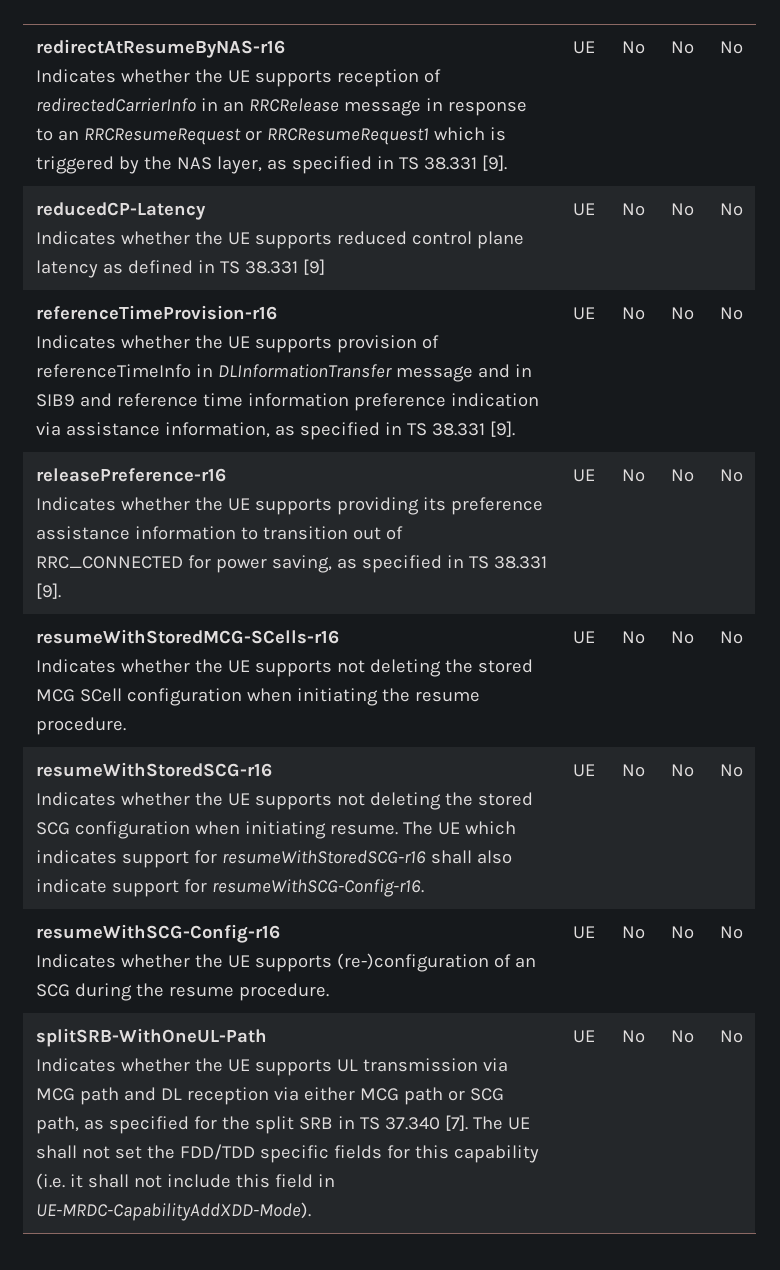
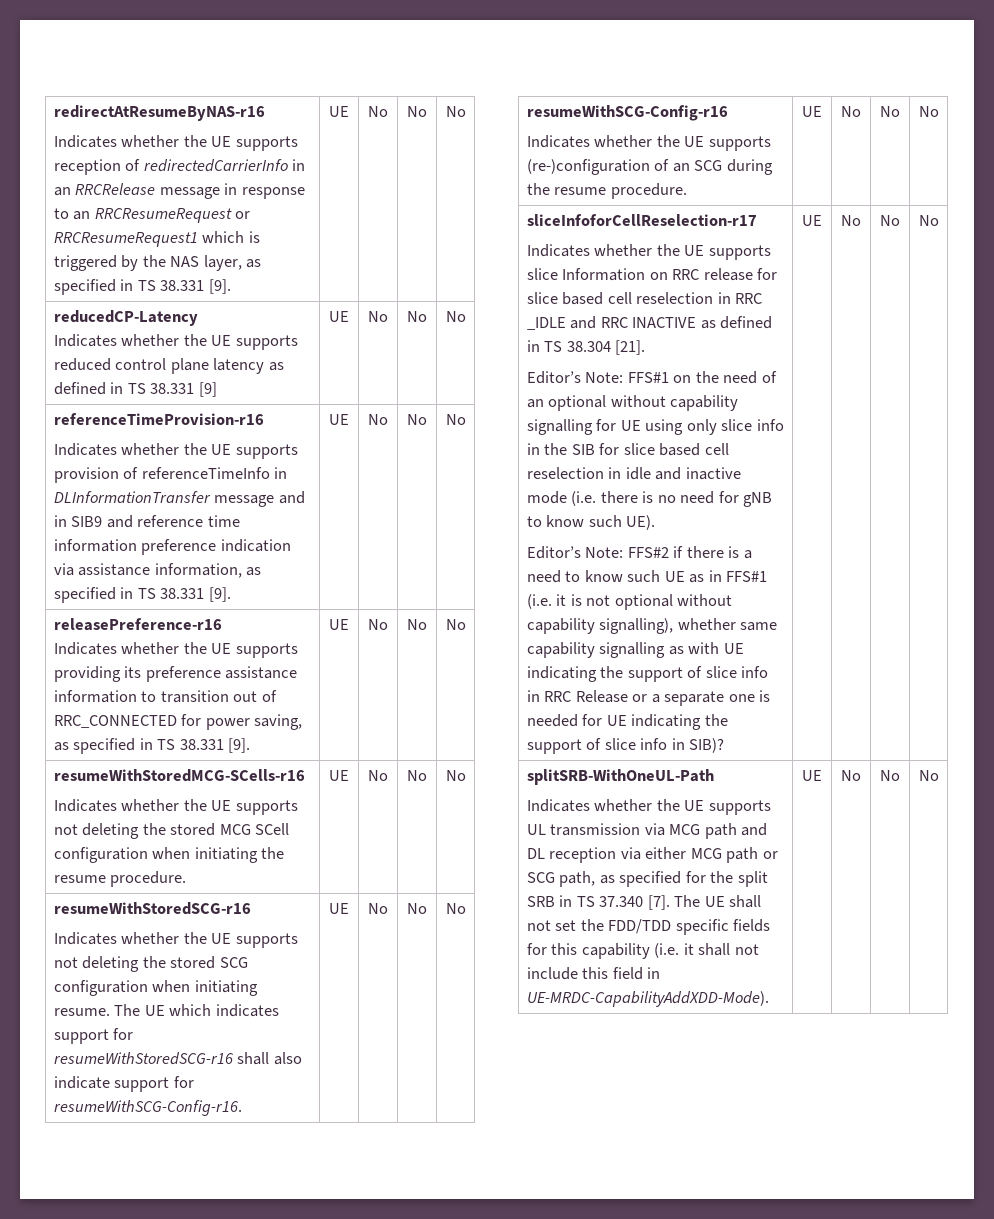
+ sliceInfoforCellReselection-r17
+ Indicates whether the UE supports slice Information on RRC release for slice based cell reselection in RRC _IDLE and RRC INACTIVE as defined in TS 38.304 [21].
+ Editor’s Note: FFS#1 on the need of an optional without capability signalling for UE using only slice info in the SIB for slice based cell reselection in idle and inactive mode (i.e. there is no need for gNB to know such UE).
+ Editor’s Note: FFS#2 if there is a need to know such UE as in FFS#1 (i.e. it is not optional without capability signalling), whether same capability signalling as with UE indicating the support of slice info in RRC Release or a separate one is needed for UE indicating the support of slice info in SIB)? | UE | No | No | No

